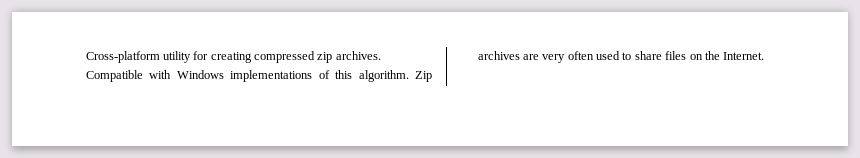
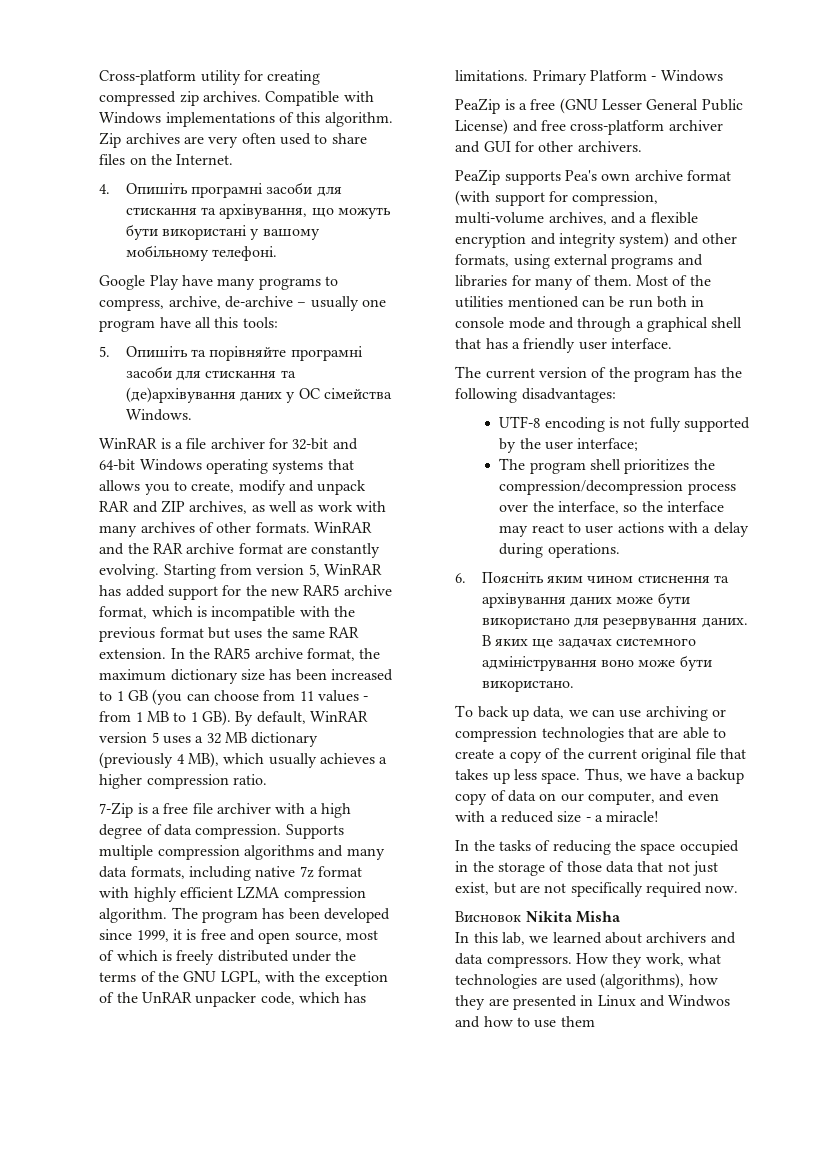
+ 4. Опишіть програмні засоби для стискання та архівування, що можуть бути використані у вашому мобільному телефоні.
+ Google Play have many programs to compress, archive, de-archive – usually one program have all this tools:
+ 5. Опишіть та порівняйте програмні засоби для стискання та (де)архівування даних у ОС сімейства Windows.
+ WinRAR is a file archiver for 32-bit and 64-bit Windows operating systems that allows you to create, modify and unpack RAR and ZIP archives, as well as work with many archives of other formats. WinRAR and the RAR archive format are constantly evolving. Starting from version 5, WinRAR has added support for the new RAR5 archive format, which is incompatible with the previous format but uses the same RAR extension. In the RAR5 archive format, the maximum dictionary size has been increased to 1 GB (you can choose from 11 values - from 1 MB to 1 GB). By default, WinRAR version 5 uses a 32 MB dictionary (previously 4 MB), which usually achieves a higher compression ratio.
+ 7-Zip is a free file archiver with a high degree of data compression. Supports multiple compression algorithms and many data formats, including native 7z format with highly efficient LZMA compression algorithm. The program has been developed since 1999, it is free and open source, most of which is freely distributed under the terms of the GNU LGPL, with the exception of the UnRAR unpacker code, which has limitations. Primary Platform - Windows
+ PeaZip is a free (GNU Lesser General Public License) and free cross-platform archiver and GUI for other archivers.
+ PeaZip supports Pea's own archive format (with support for compression, multi-volume archives, and a flexible encryption and integrity system) and other formats, using external programs and libraries for many of them. Most of the utilities mentioned can be run both in console mode and through a graphical shell that has a friendly user interface.
+ The current version of the program has the following disadvantages:
+ UTF-8 encoding is not fully supported by the user interface;
+ The program shell prioritizes the compression/decompression process over the interface, so the interface may react to user actions with a delay during operations.
+ 6. Поясніть яким чином стиснення та архівування даних може бути використано для резервування даних. В яких ще задачах системного адміністрування воно може бути використано.
+ To back up data, we can use archiving or compression technologies that are able to create a copy of the current original file that takes up less space. Thus, we have a backup copy of data on our computer, and even with a reduced size - a miracle!
+ In the tasks of reducing the space occupied in the storage of those data that not just exist, but are not specifically required now.
+ Висновок Nikita Misha
+ In this lab, we learned about archivers and data compressors. How they work, what technologies are used (algorithms), how they are presented in Linux and Windwos and how to use them

